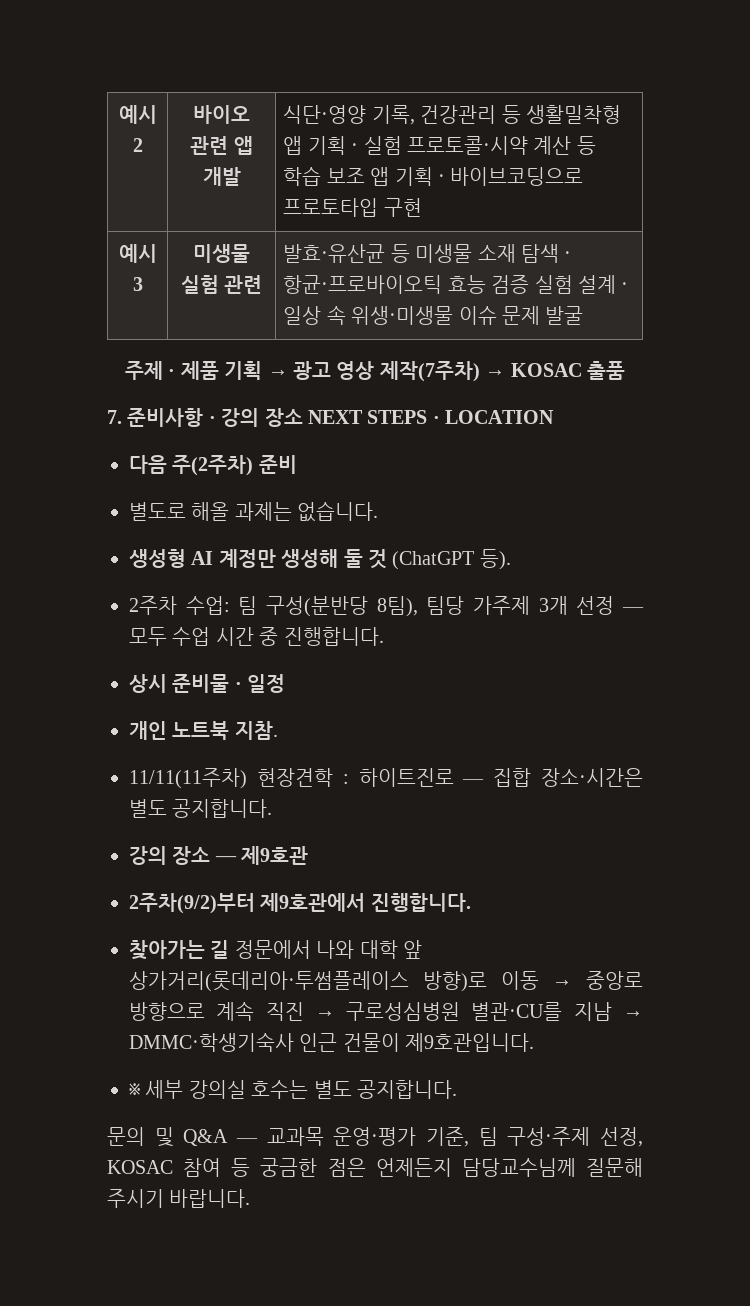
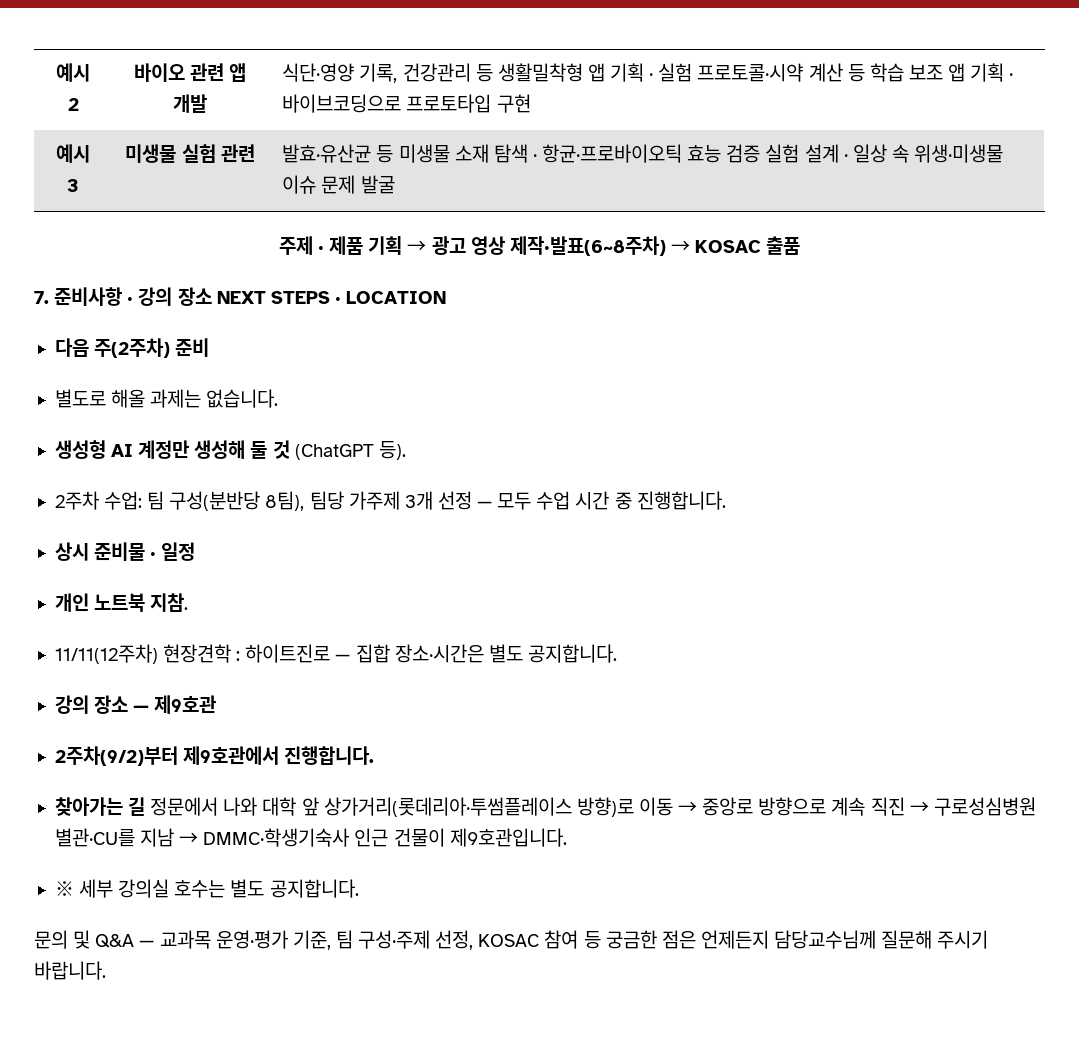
- 주제 · 제품 기획 → 광고 영상 제작(7주차) → KOSAC 출품
+ 주제 · 제품 기획 → 광고 영상 제작·발표(6~8주차) → KOSAC 출품
- 11/11(11주차) 현장견학 : 하이트진로 — 집합 장소·시간은 별도 공지합니다.
+ 11/11(12주차) 현장견학 : 하이트진로 — 집합 장소·시간은 별도 공지합니다.

